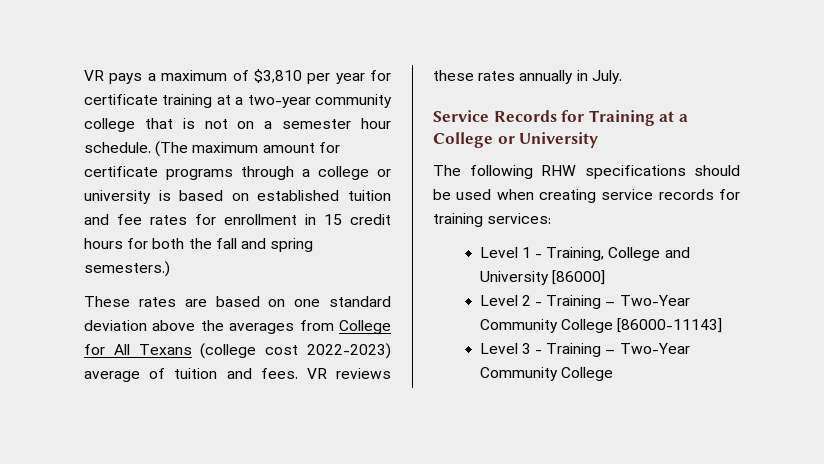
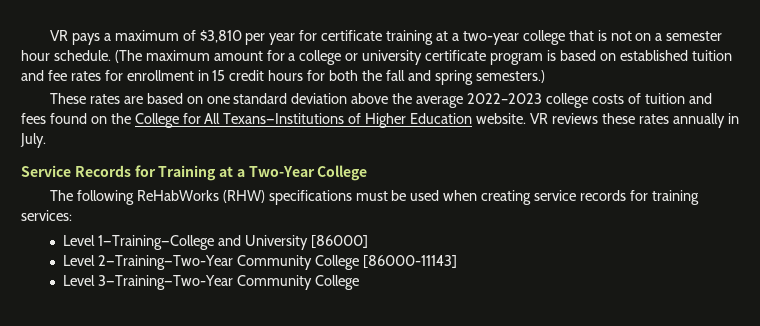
- VR pays a maximum of $3,810 per year for certificate training at a two-year community college that is not on a semester hour schedule.
+ VR pays a maximum of $3,810 per year for certificate training at a two-year college that is not on a semester hour schedule.
- (The maximum amount for certificate programs through a college or university is based on established tuition and fee rates for enrollment in 15 credit hours for both the fall and spring semesters.)
+ (The maximum amount for a college or university certificate program is based on established tuition and fee rates for enrollment in 15 credit hours for both the fall and spring semesters.)
- These rates are based on one standard deviation above the averages from College for All Texans (college cost 2022-2023) average of tuition and fees.
+ These rates are based on one standard deviation above the average 2022–2023 college costs of tuition and fees found on the College for All Texans—Institutions of Higher Education website.
- Service Records for Training at a College or University
+ Service Records for Training at a Two-Year College
- The following RHW specifications should be used when creating service records for training services:
+ The following ReHabWorks (RHW) specifications must be used when creating service records for training services:
- Level 1 - Training, College and University [86000]
+ Level 1—Training—College and University [86000]
- Level 2 - Training – Two-Year Community College [86000-11143]
+ Level 2—Training—Two-Year Community College [86000-11143]
- Level 3 - Training – Two-Year Community College
+ Level 3—Training—Two-Year Community College

